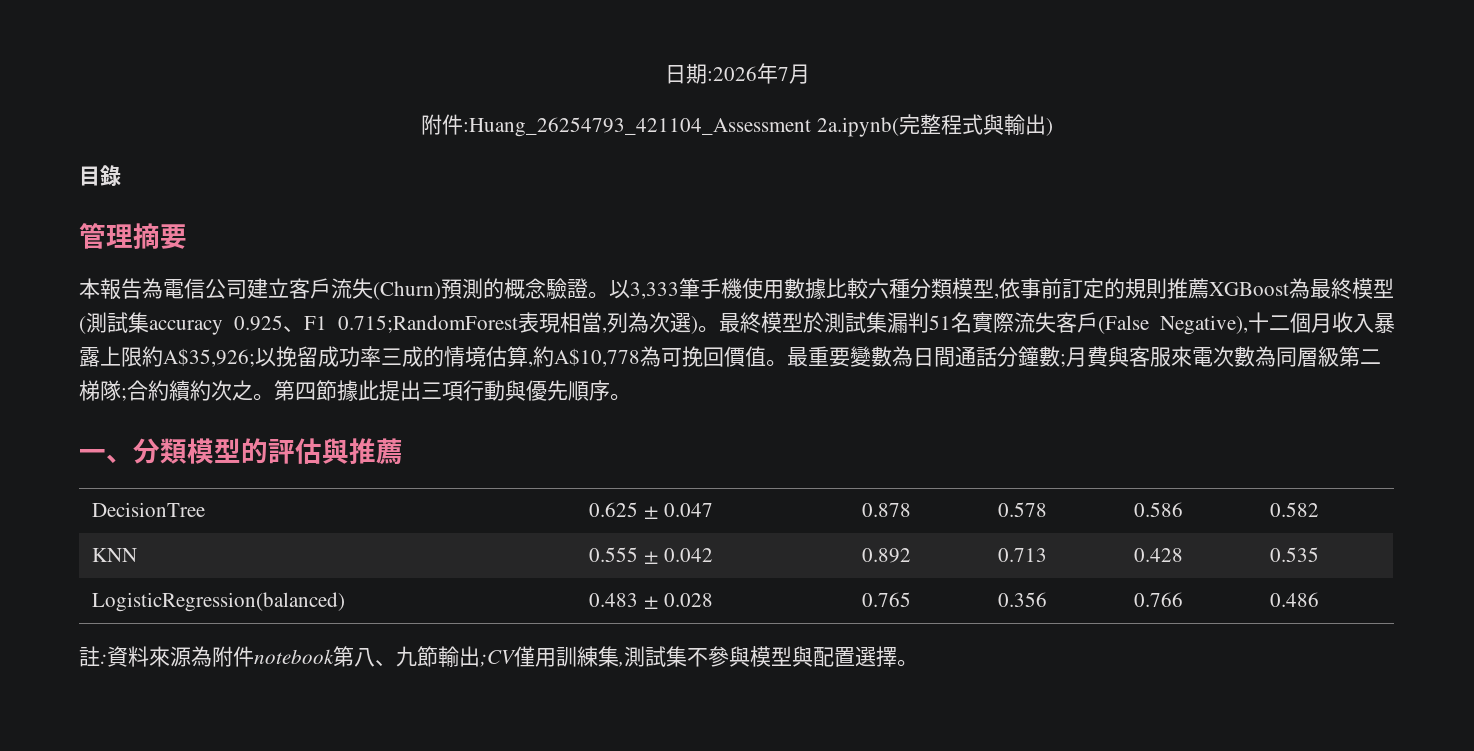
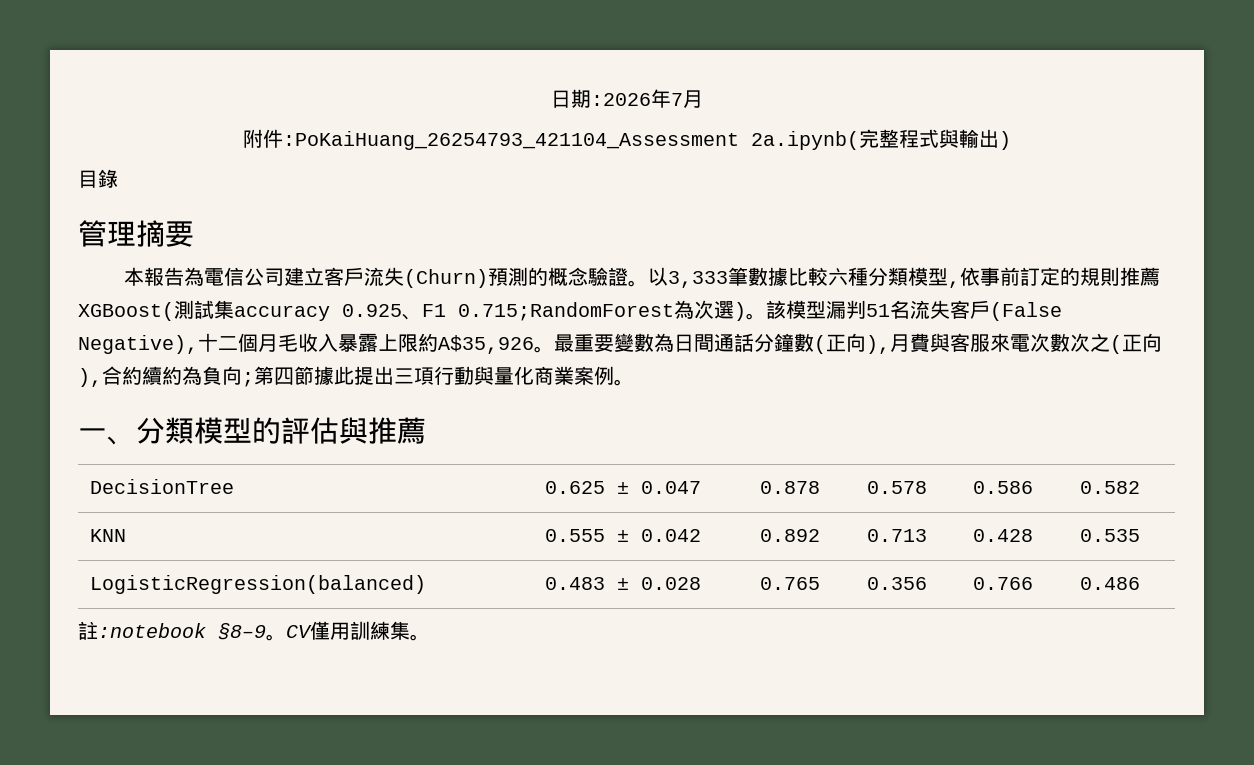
- 附件:Huang_26254793_421104_Assessment 2a.ipynb(完整程式與輸出)
+ 附件:PoKaiHuang_26254793_421104_Assessment 2a.ipynb(完整程式與輸出)
- 以3,333筆手機使用數據比較六種分類模型,依事前訂定的規則推薦XGBoost為最終模型(測試集accuracy 0.925、F1 0.715;RandomForest表現相當,列為次選)。最終模型於測試集漏判51名實際流失客戶(False Negative),十二個月收入暴露上限約A$35,926;以挽留成功率三成的情境估算,約A$10,778為可挽回價值。
+ 以3,333筆數據比較六種分類模型,依事前訂定的規則推薦XGBoost(測試集accuracy 0.925、F1 0.715;RandomForest為次選)。該模型漏判51名流失客戶(False Negative),十二個月毛收入暴露上限約A$35,926。
- 最重要變數為日間通話分鐘數;月費與客服來電次數為同層級第二梯隊;合約續約次之。第四節據此提出三項行動與優先順序。
+ 最重要變數為日間通話分鐘數(正向),月費與客服來電次數次之(正向),合約續約為負向;第四節據此提出三項行動與量化商業案例。
- 註:資料來源為附件notebook第八、九節輸出;CV僅用訓練集,測試集不參與模型與配置選擇。
+ 註:notebook §8–9。CV僅用訓練集。

